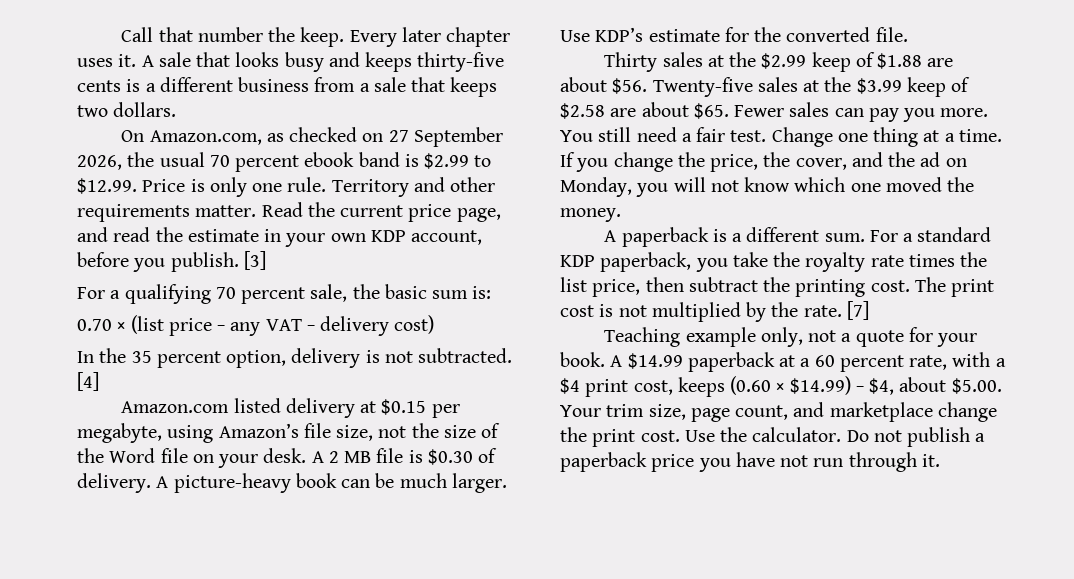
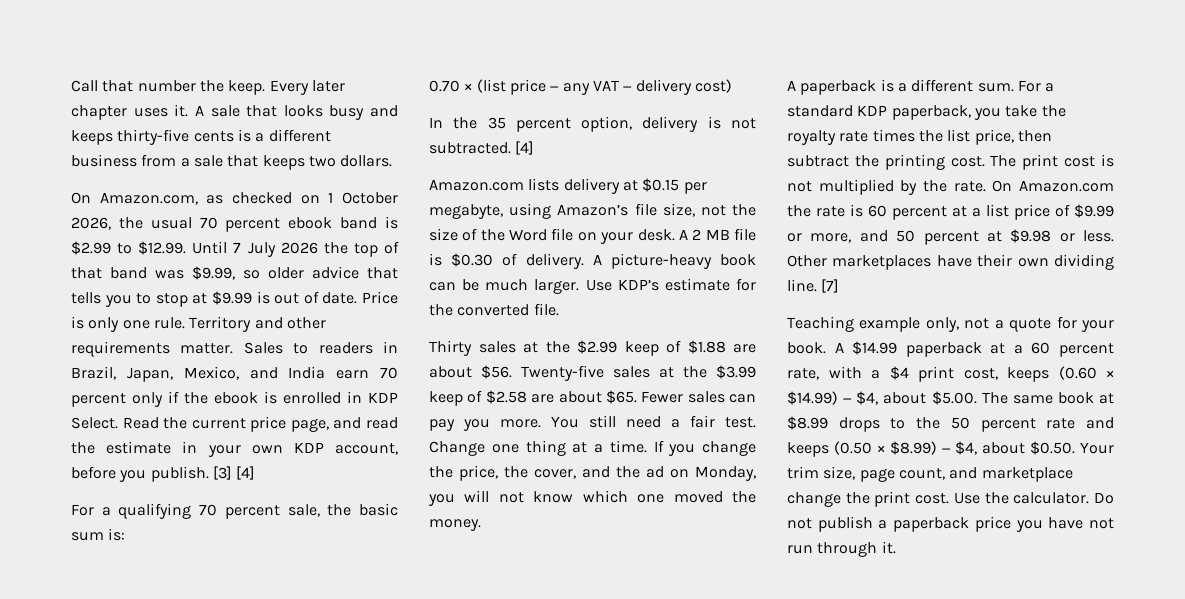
- On Amazon.com, as checked on 27 September 2026, the usual 70 percent ebook band is $2.99 to $12.99. Price is only one rule.
+ On Amazon.com, as checked on 1 October 2026, the usual 70 percent ebook band is $2.99 to $12.99. Until 7 July 2026 the top of that band was $9.99, so older advice that tells you to stop at $9.99 is out of date. Price is only one rule.
+ Sales to readers in Brazil, Japan, Mexico, and India earn 70 percent only if the ebook is enrolled in KDP Select.
- [3]
+ [3] [4]
- Amazon.com listed delivery at $0.15 per megabyte, using Amazon’s file size, not the size of the Word file on your desk.
+ Amazon.com lists delivery at $0.15 per megabyte, using Amazon’s file size, not the size of the Word file on your desk.
+ On Amazon.com the rate is 60 percent at a list price of $9.99 or more, and 50 percent at $9.98 or less. Other marketplaces have their own dividing line.
- A $14.99 paperback at a 60 percent rate, with a $4 print cost, keeps (0.60 × $14.99) − $4, about $5.00. Your trim size, page count, and marketplace change the print cost.
+ A $14.99 paperback at a 60 percent rate, with a $4 print cost, keeps (0.60 × $14.99) − $4, about $5.00. The same book at $8.99 drops to the 50 percent rate and keeps (0.50 × $8.99) − $4, about $0.50. Your trim size, page count, and marketplace change the print cost.

